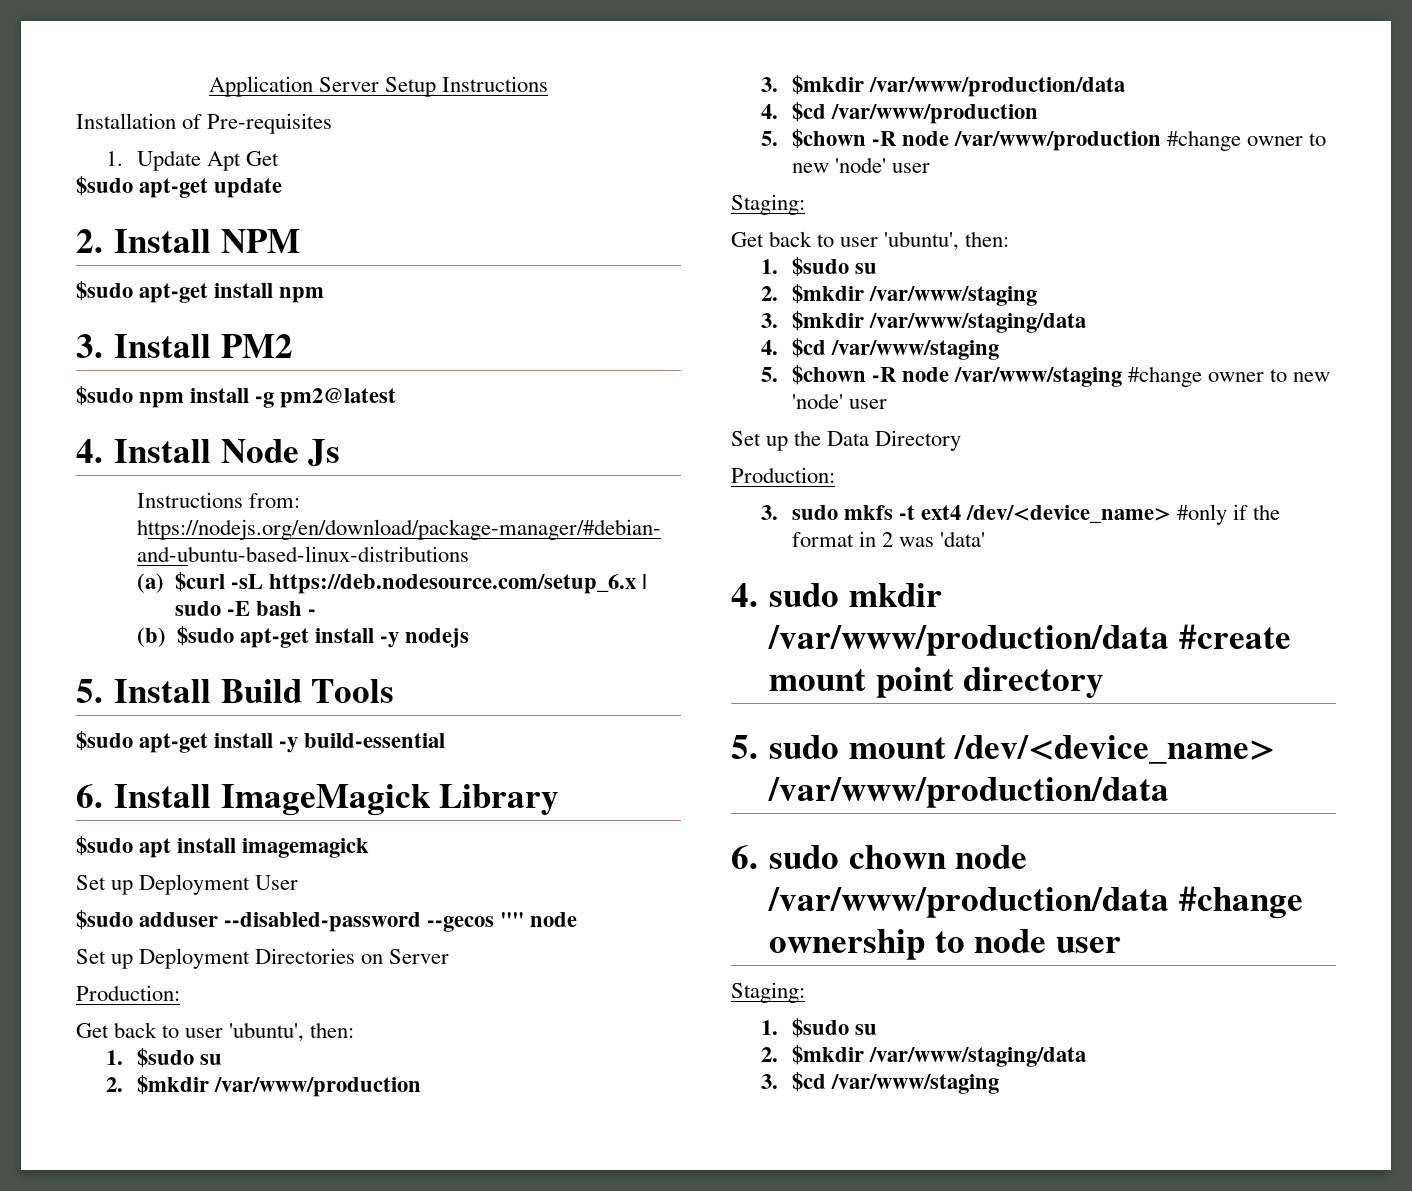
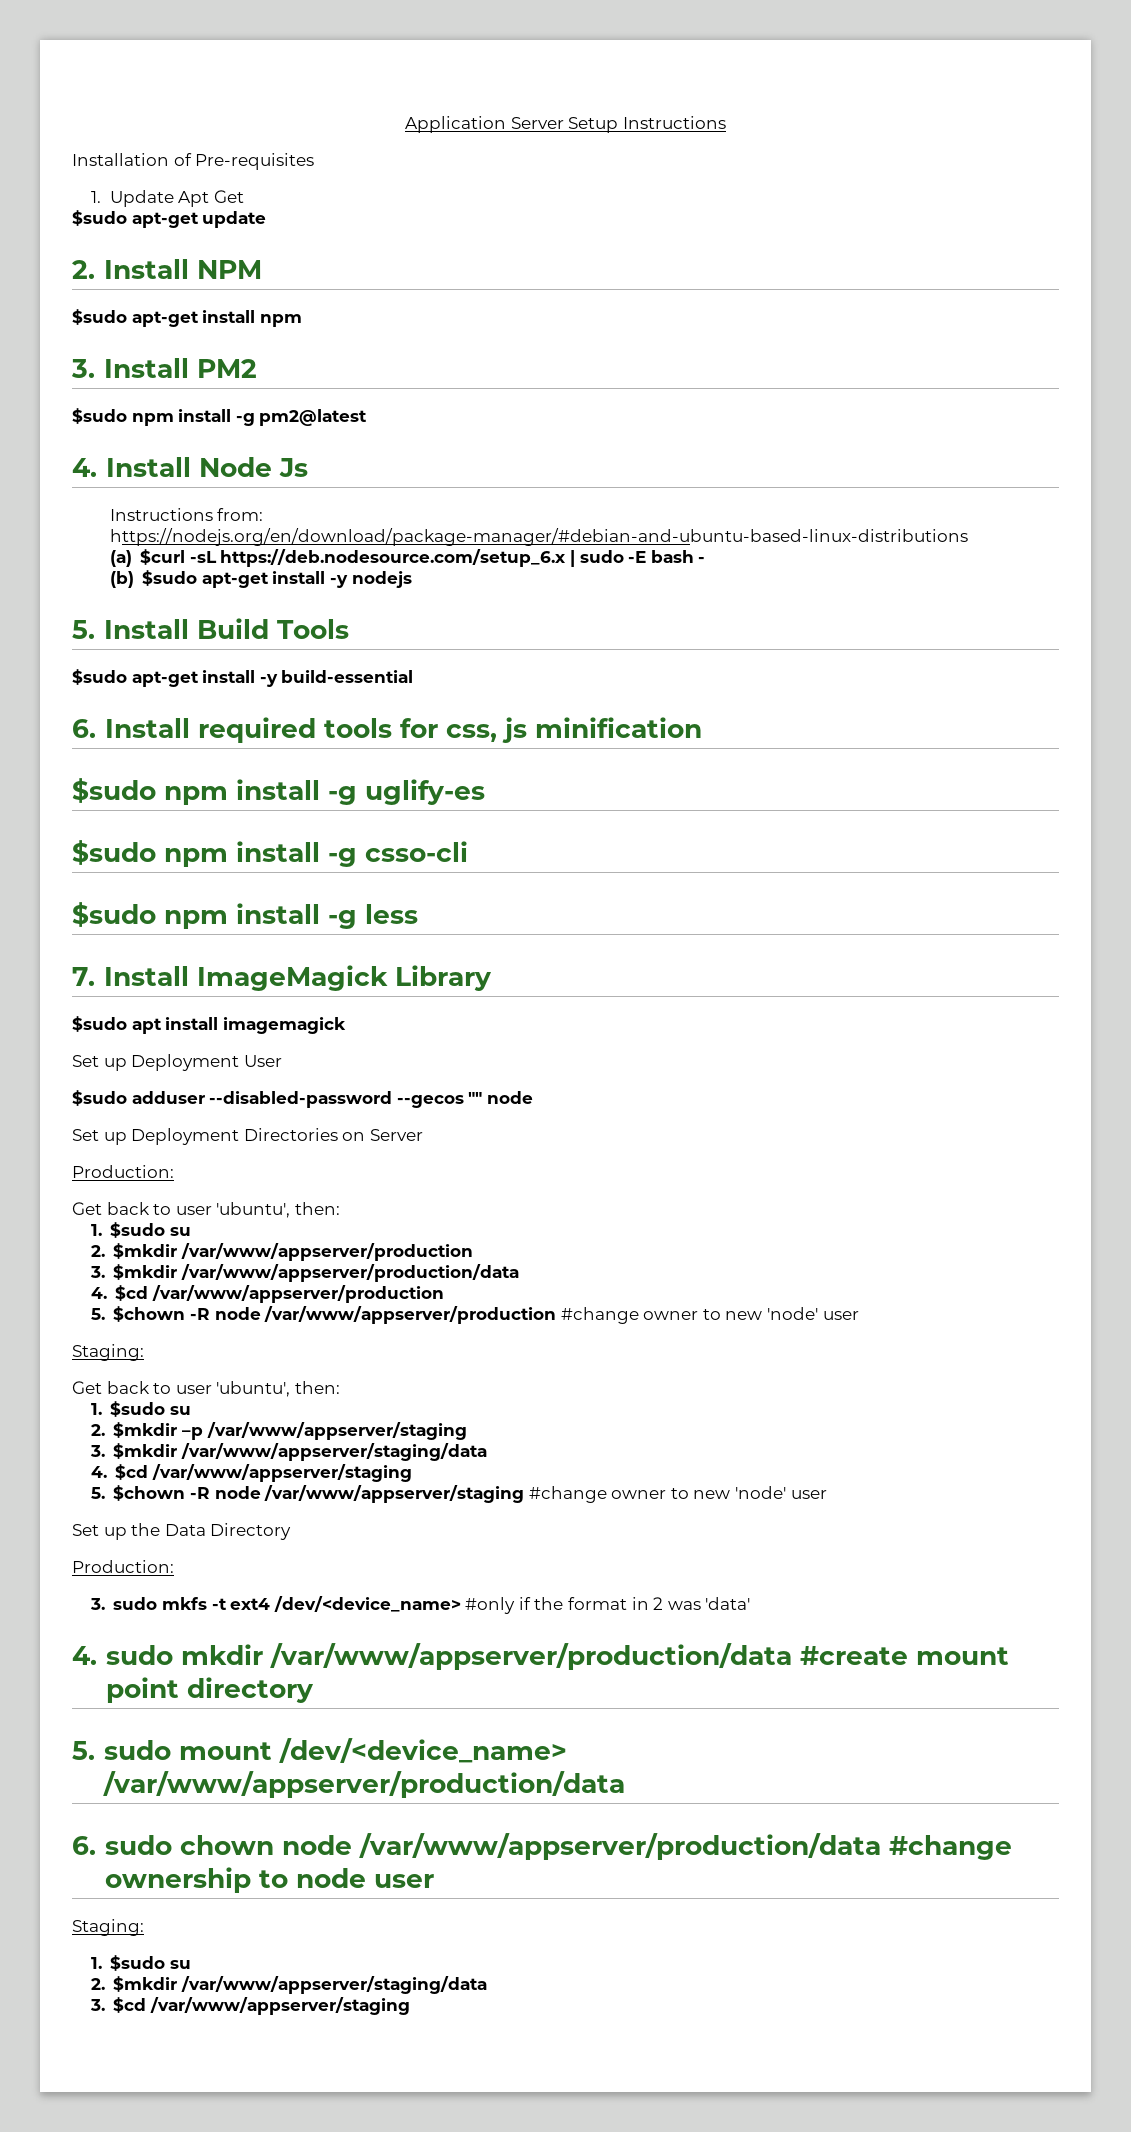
- 6. Install ImageMagick Library
+ 6. Install required tools for css, js minification
+ $sudo npm install -g uglify-es
+ $sudo npm install -g csso-cli
+ $sudo npm install -g less
+ 7. Install ImageMagick Library
- 2. $mkdir /var/www/production
- 3. $mkdir /var/www/production/data
- 4. $cd /var/www/production
- 5. $chown -R node /var/www/production #change owner to new 'node' user
+ 2. $mkdir /var/www/appserver/production
+ 3. $mkdir /var/www/appserver/production/data
+ 4. $cd /var/www/appserver/production
+ 5. $chown -R node /var/www/appserver/production #change owner to new 'node' user
- 2. $mkdir /var/www/staging
- 3. $mkdir /var/www/staging/data
- 4. $cd /var/www/staging
- 5. $chown -R node /var/www/staging #change owner to new 'node' user
+ 2. $mkdir –p /var/www/appserver/staging
+ 3. $mkdir /var/www/appserver/staging/data
+ 4. $cd /var/www/appserver/staging
+ 5. $chown -R node /var/www/appserver/staging #change owner to new 'node' user
- 4. sudo mkdir /var/www/production/data #create mount point directory
+ 4. sudo mkdir /var/www/appserver/production/data #create mount point directory
- 5. sudo mount /dev/<device_name> /var/www/production/data
+ 5. sudo mount /dev/<device_name> /var/www/appserver/production/data
- 6. sudo chown node /var/www/production/data #change ownership to node user
+ 6. sudo chown node /var/www/appserver/production/data #change ownership to node user
- 2. $mkdir /var/www/staging/data
+ 2. $mkdir /var/www/appserver/staging/data
- 3. $cd /var/www/staging
+ 3. $cd /var/www/appserver/staging

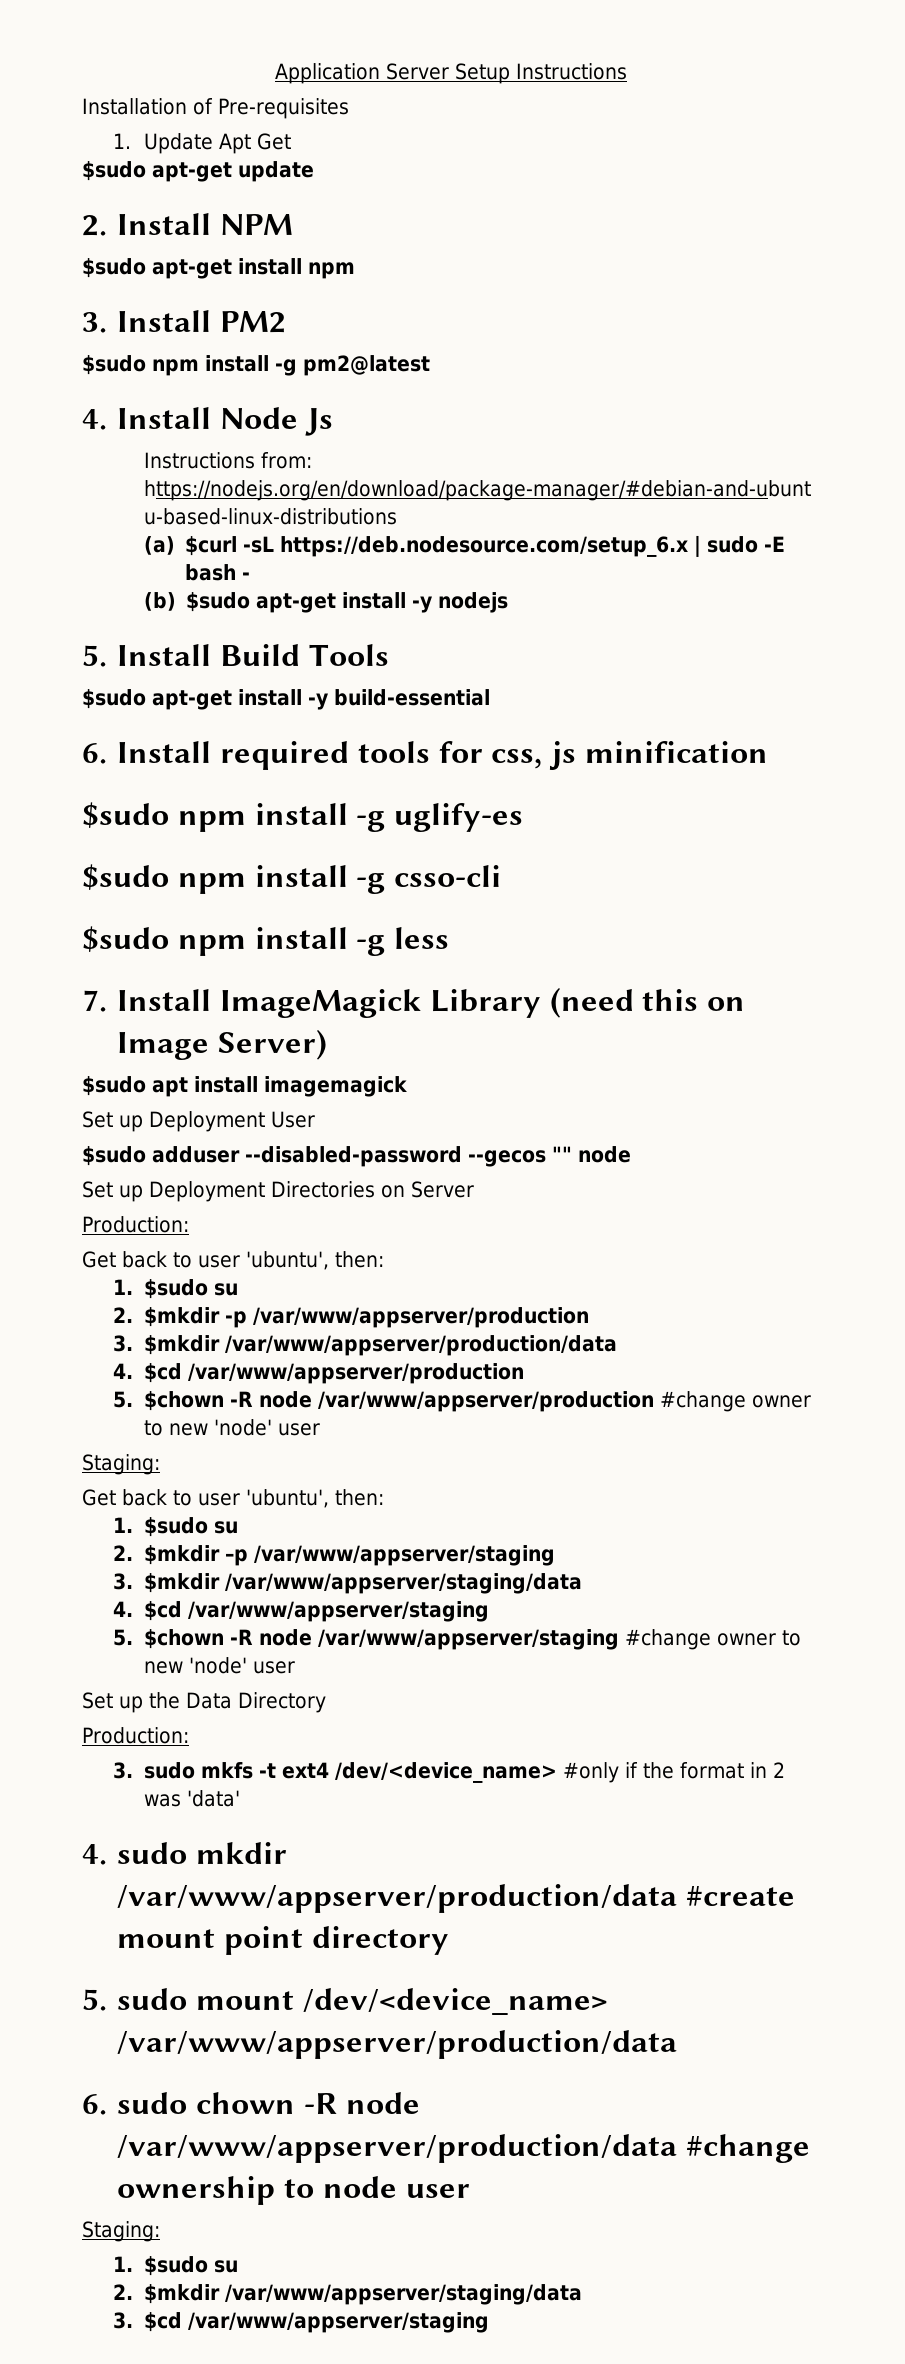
- 7. Install ImageMagick Library
+ 7. Install ImageMagick Library (need this on Image Server)
- 2. $mkdir /var/www/appserver/production
+ 2. $mkdir -p /var/www/appserver/production
- 6. sudo chown node /var/www/appserver/production/data #change ownership to node user
+ 6. sudo chown -R node /var/www/appserver/production/data #change ownership to node user

